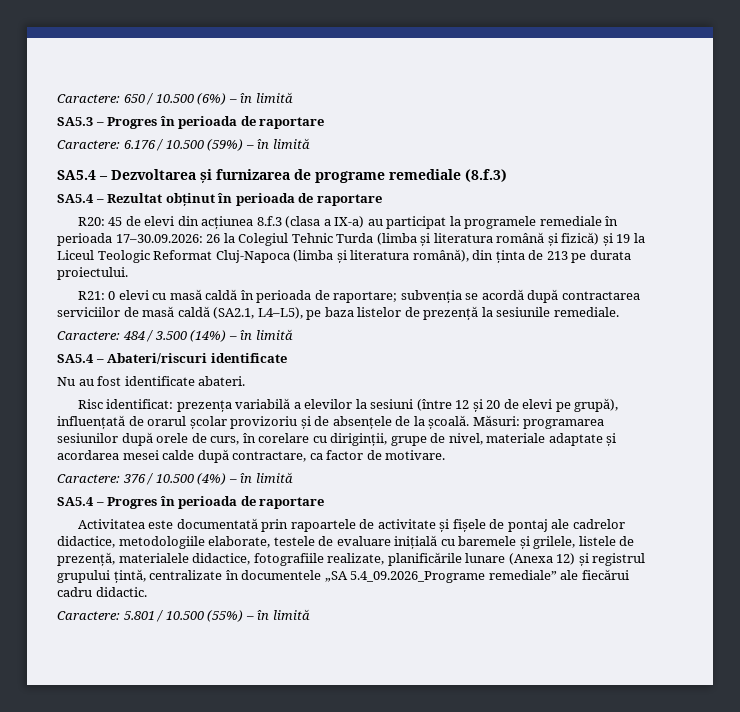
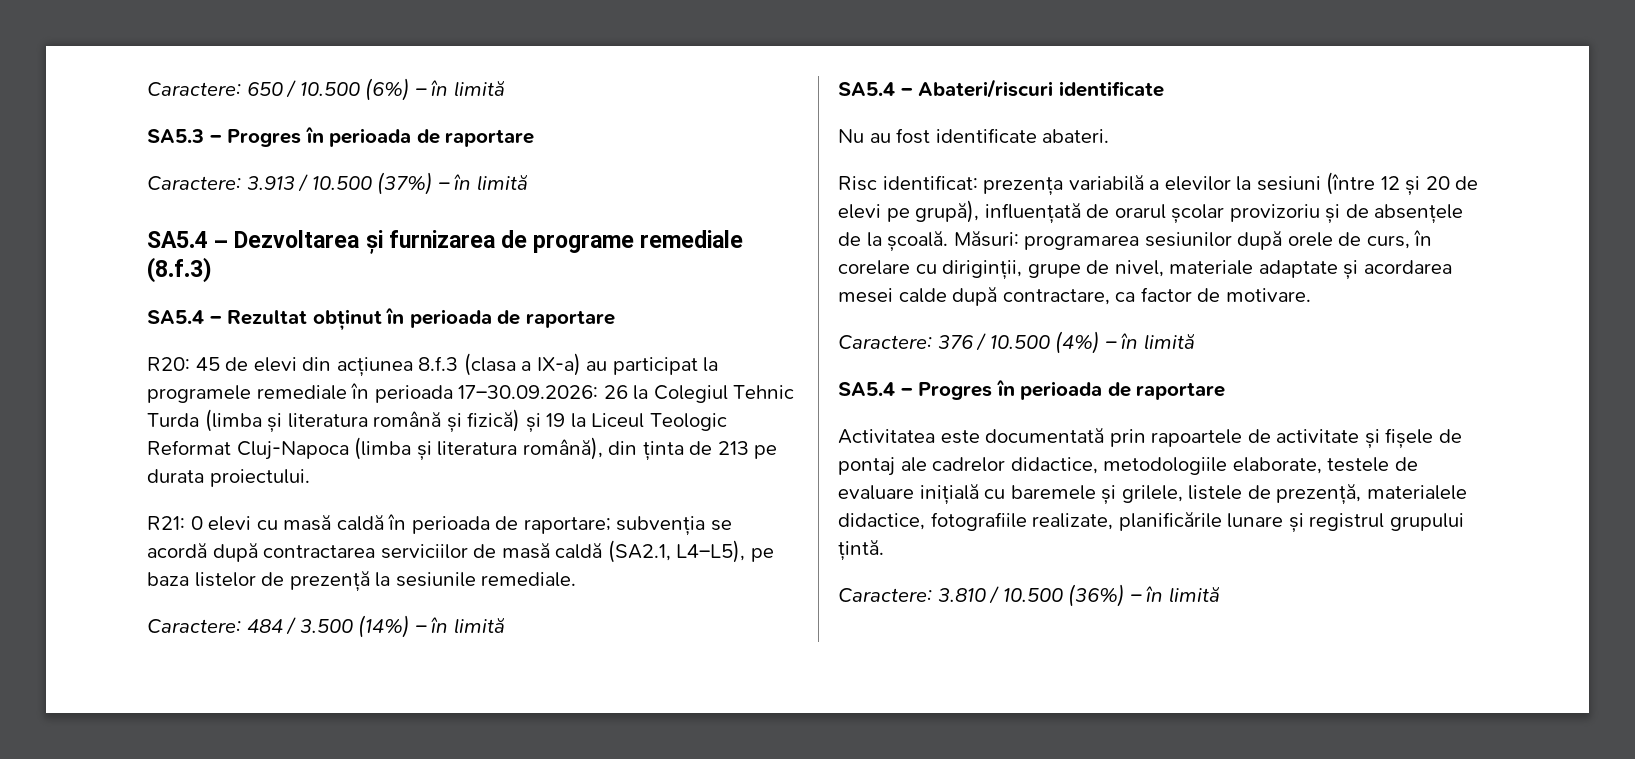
- Caractere: 6.176 / 10.500 (59%) – în limită
+ Caractere: 3.913 / 10.500 (37%) – în limită
- Activitatea este documentată prin rapoartele de activitate și fișele de pontaj ale cadrelor didactice, metodologiile elaborate, testele de evaluare inițială cu baremele și grilele, listele de prezență, materialele didactice, fotografiile realizate, planificările lunare (Anexa 12) și registrul grupului țintă, centralizate în documentele „SA 5.4_09.2026_Programe remediale” ale fiecărui cadru didactic.
- Caractere: 5.801 / 10.500 (55%) – în limită
+ Activitatea este documentată prin rapoartele de activitate și fișele de pontaj ale cadrelor didactice, metodologiile elaborate, testele de evaluare inițială cu baremele și grilele, listele de prezență, materialele didactice, fotografiile realizate, planificările lunare și registrul grupului țintă.
+ Caractere: 3.810 / 10.500 (36%) – în limită

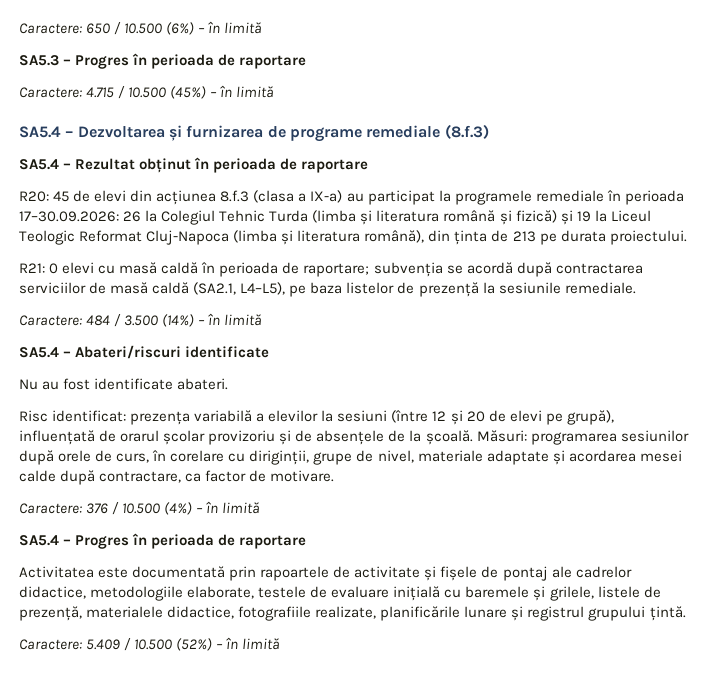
- Caractere: 3.913 / 10.500 (37%) – în limită
+ Caractere: 4.715 / 10.500 (45%) – în limită
- Caractere: 3.810 / 10.500 (36%) – în limită
+ Caractere: 5.409 / 10.500 (52%) – în limită

